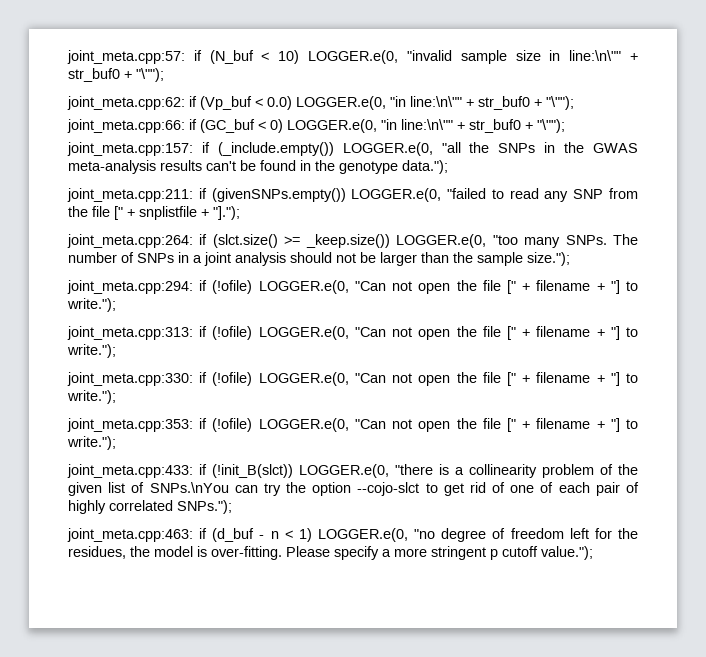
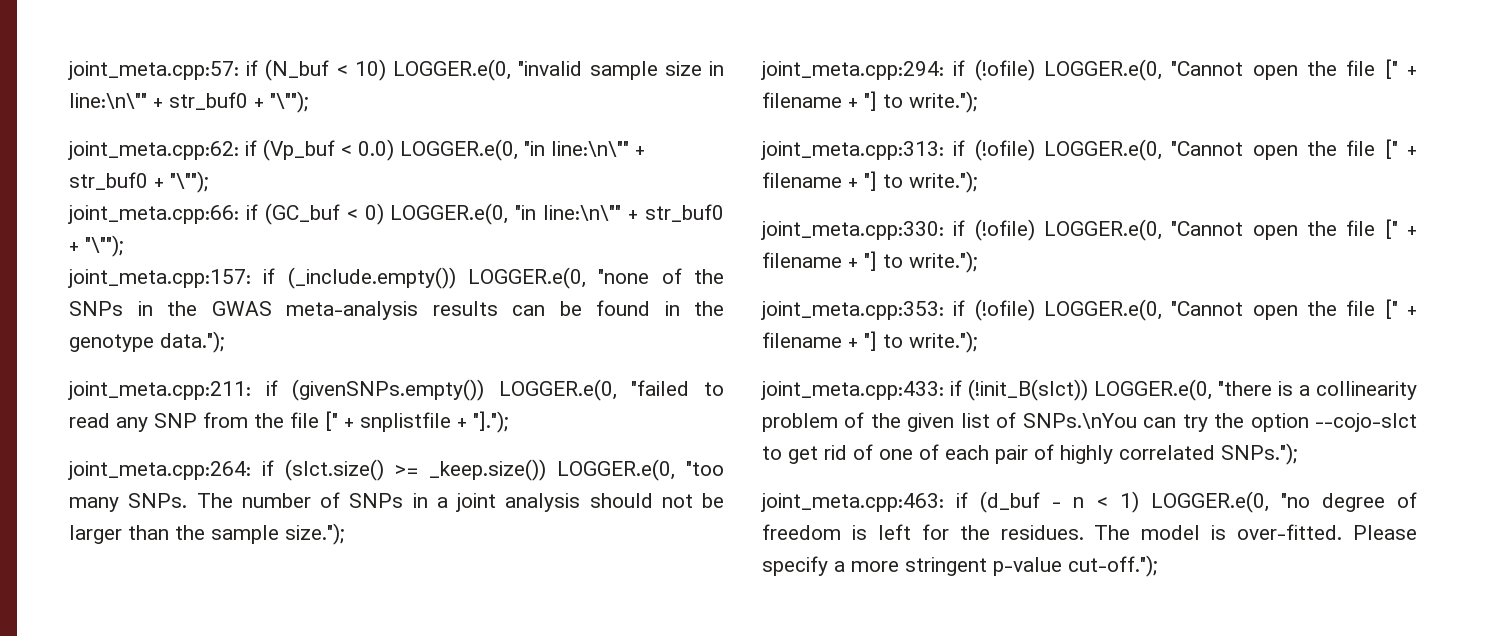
- joint_meta.cpp:157: if (_include.empty()) LOGGER.e(0, "all the SNPs in the GWAS meta-analysis results can't be found in the genotype data.");
+ joint_meta.cpp:157: if (_include.empty()) LOGGER.e(0, "none of the SNPs in the GWAS meta-analysis results can be found in the genotype data.");
- joint_meta.cpp:294: if (!ofile) LOGGER.e(0, "Can not open the file [" + filename + "] to write.");
+ joint_meta.cpp:294: if (!ofile) LOGGER.e(0, "Cannot open the file [" + filename + "] to write.");
- joint_meta.cpp:313: if (!ofile) LOGGER.e(0, "Can not open the file [" + filename + "] to write.");
+ joint_meta.cpp:313: if (!ofile) LOGGER.e(0, "Cannot open the file [" + filename + "] to write.");
- joint_meta.cpp:330: if (!ofile) LOGGER.e(0, "Can not open the file [" + filename + "] to write.");
+ joint_meta.cpp:330: if (!ofile) LOGGER.e(0, "Cannot open the file [" + filename + "] to write.");
- joint_meta.cpp:353: if (!ofile) LOGGER.e(0, "Can not open the file [" + filename + "] to write.");
+ joint_meta.cpp:353: if (!ofile) LOGGER.e(0, "Cannot open the file [" + filename + "] to write.");
- joint_meta.cpp:463: if (d_buf - n < 1) LOGGER.e(0, "no degree of freedom left for the residues, the model is over-fitting.
+ joint_meta.cpp:463: if (d_buf - n < 1) LOGGER.e(0, "no degree of freedom is left for the residues. The model is over-fitted.
- Please specify a more stringent p cutoff value.");
+ Please specify a more stringent p-value cut-off.");

